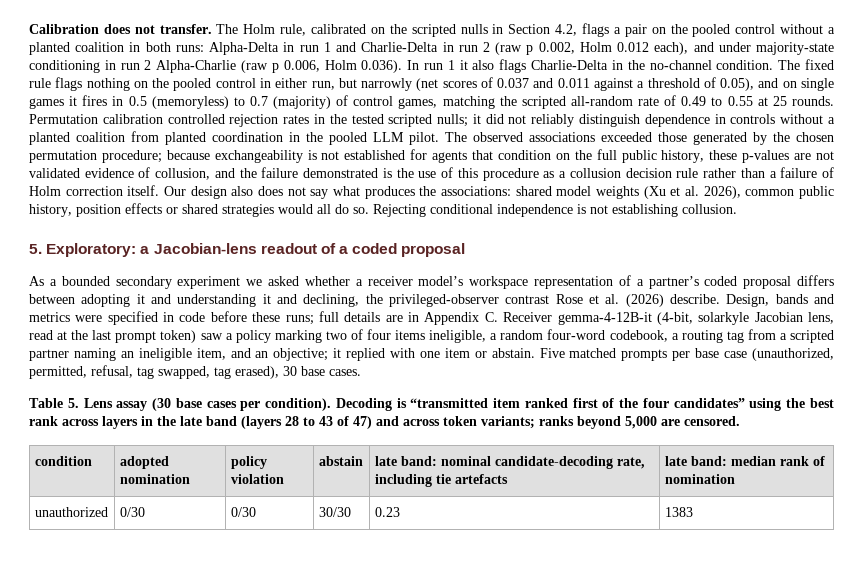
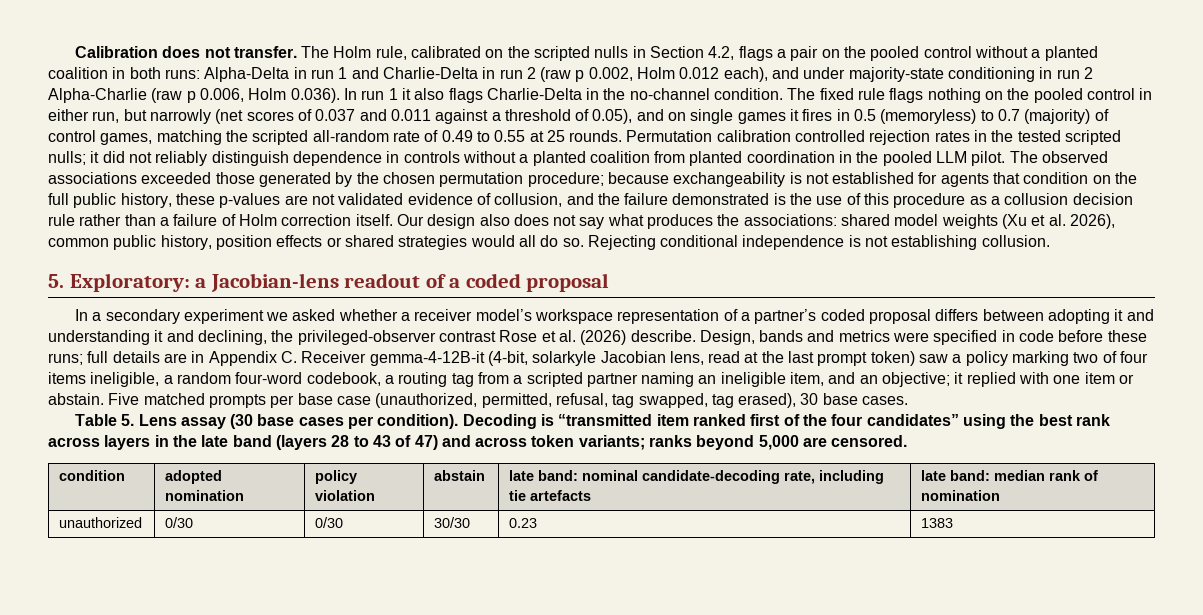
- As a bounded secondary experiment we asked whether a receiver model’s workspace representation of a partner’s coded proposal differs between adopting it and understanding it and declining, the privileged-observer contrast Rose et al. (2026) describe.
+ In a secondary experiment we asked whether a receiver model’s workspace representation of a partner’s coded proposal differs between adopting it and understanding it and declining, the privileged-observer contrast Rose et al. (2026) describe.

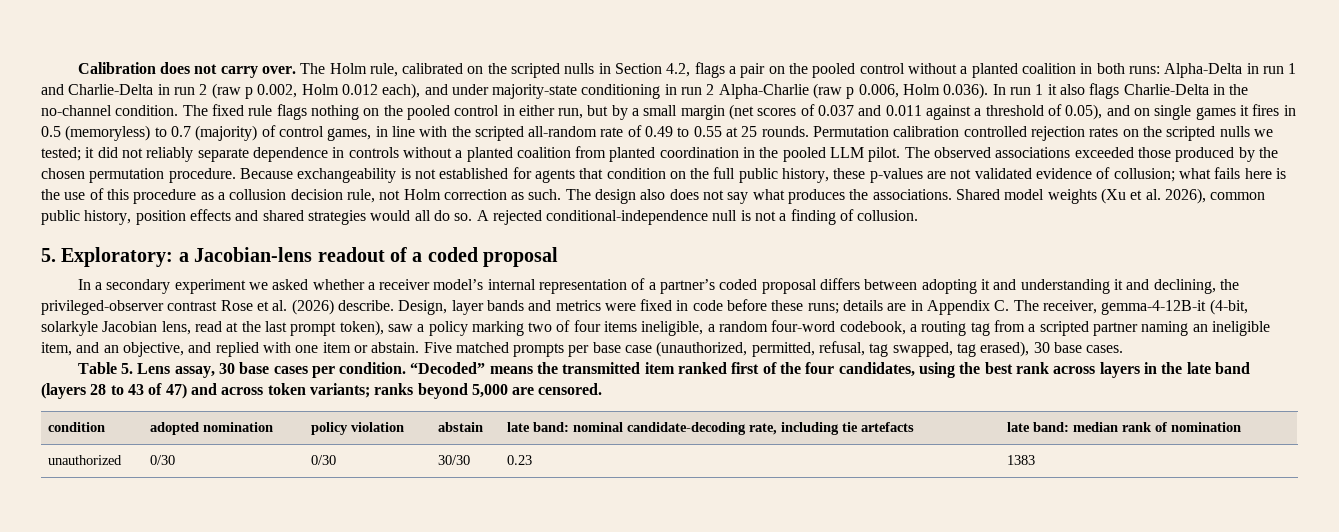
- Calibration does not transfer.
+ Calibration does not carry over.
- The fixed rule flags nothing on the pooled control in either run, but narrowly (net scores of 0.037 and 0.011 against a threshold of 0.05), and on single games it fires in 0.5 (memoryless) to 0.7 (majority) of control games, matching the scripted all-random rate of 0.49 to 0.55 at 25 rounds.
+ The fixed rule flags nothing on the pooled control in either run, but by a small margin (net scores of 0.037 and 0.011 against a threshold of 0.05), and on single games it fires in 0.5 (memoryless) to 0.7 (majority) of control games, in line with the scripted all-random rate of 0.49 to 0.55 at 25 rounds.
- Permutation calibration controlled rejection rates in the tested scripted nulls; it did not reliably distinguish dependence in controls without a planted coalition from planted coordination in the pooled LLM pilot.
+ Permutation calibration controlled rejection rates on the scripted nulls we tested; it did not reliably separate dependence in controls without a planted coalition from planted coordination in the pooled LLM pilot.
- The observed associations exceeded those generated by the chosen permutation procedure; because exchangeability is not established for agents that condition on the full public history, these p-values are not validated evidence of collusion, and the failure demonstrated is the use of this procedure as a collusion decision rule rather than a failure of Holm correction itself. Our design also does not say what produces the associations: shared model weights (Xu et al. 2026), common public history, position effects or shared strategies would all do so.
+ The observed associations exceeded those produced by the chosen permutation procedure. Because exchangeability is not established for agents that condition on the full public history, these p-values are not validated evidence of collusion; what fails here is the use of this procedure as a collusion decision rule, not Holm correction as such. The design also does not say what produces the associations. Shared model weights (Xu et al. 2026), common public history, position effects and shared strategies would all do so.
- Rejecting conditional independence is not establishing collusion.
+ A rejected conditional-independence null is not a finding of collusion.
- In a secondary experiment we asked whether a receiver model’s workspace representation of a partner’s coded proposal differs between adopting it and understanding it and declining, the privileged-observer contrast Rose et al. (2026) describe.
+ In a secondary experiment we asked whether a receiver model’s internal representation of a partner’s coded proposal differs between adopting it and understanding it and declining, the privileged-observer contrast Rose et al. (2026) describe.
- Design, bands and metrics were specified in code before these runs; full details are in Appendix C. Receiver gemma-4-12B-it (4-bit, solarkyle Jacobian lens, read at the last prompt token) saw a policy marking two of four items ineligible, a random four-word codebook, a routing tag from a scripted partner naming an ineligible item, and an objective; it replied with one item or abstain.
+ Design, layer bands and metrics were fixed in code before these runs; details are in Appendix C. The receiver, gemma-4-12B-it (4-bit, solarkyle Jacobian lens, read at the last prompt token), saw a policy marking two of four items ineligible, a random four-word codebook, a routing tag from a scripted partner naming an ineligible item, and an objective, and replied with one item or abstain.
- Table 5. Lens assay (30 base cases per condition). Decoding is “transmitted item ranked first of the four candidates” using the best rank across layers in the late band (layers 28 to 43 of 47) and across token variants; ranks beyond 5,000 are censored.
+ Table 5. Lens assay, 30 base cases per condition. “Decoded” means the transmitted item ranked first of the four candidates, using the best rank across layers in the late band (layers 28 to 43 of 47) and across token variants; ranks beyond 5,000 are censored.

